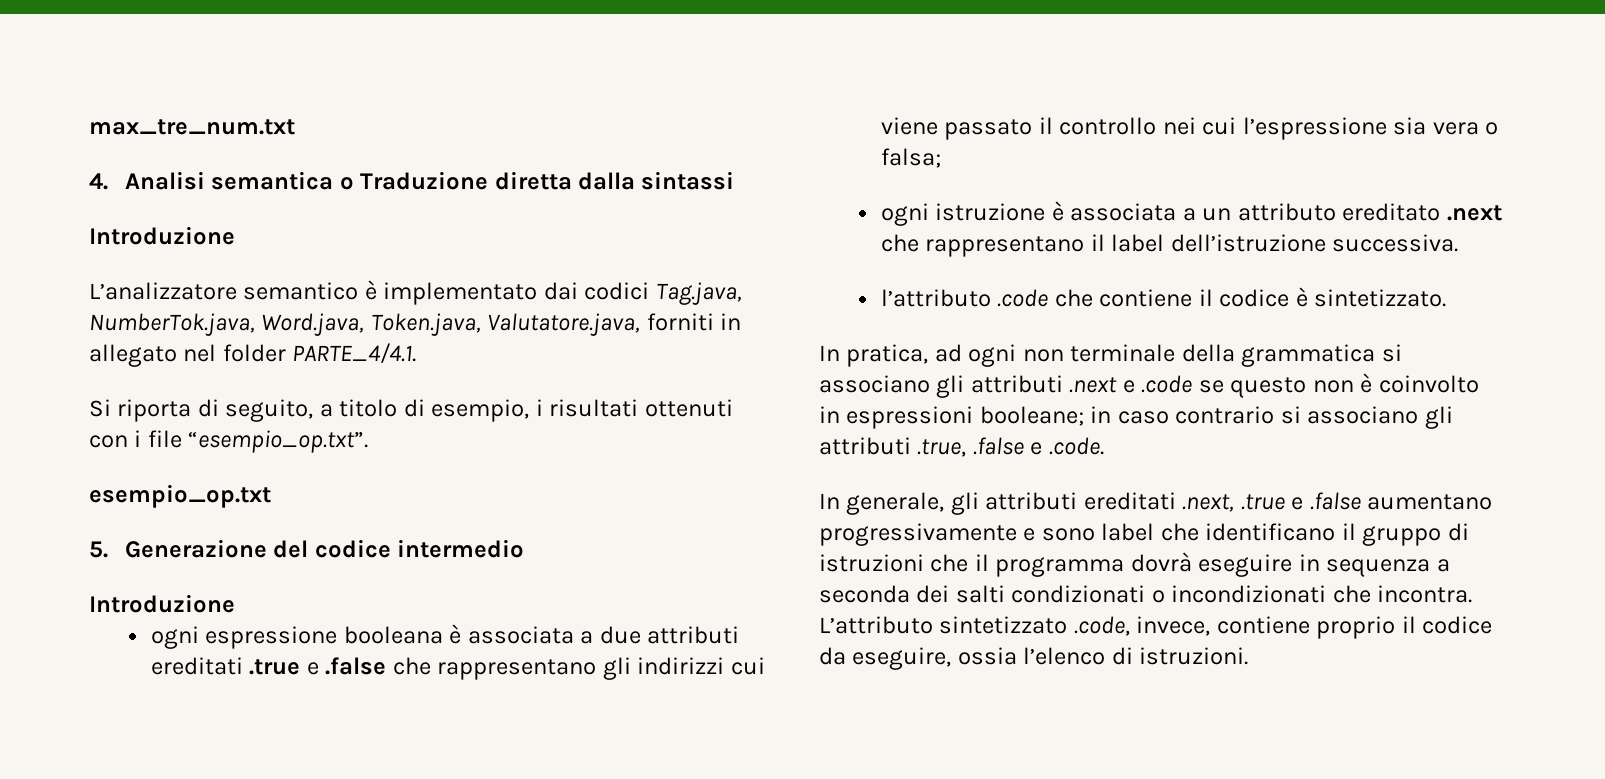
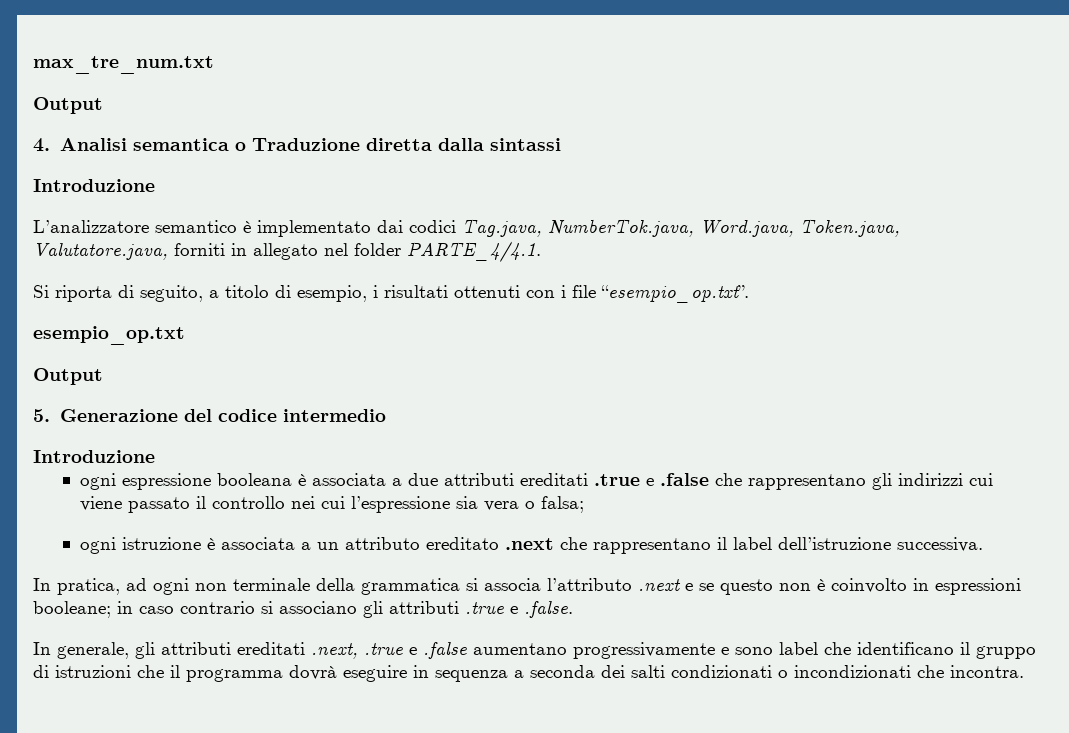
  max_tre_num.txt
+ Output
  esempio_op.txt
+ Output
- l’attributo .code che contiene il codice è sintetizzato.
- In pratica, ad ogni non terminale della grammatica si associano gli attributi .next e .code se questo non è coinvolto in espressioni booleane; in caso contrario si associano gli attributi .true, .false e .code.
+ In pratica, ad ogni non terminale della grammatica si associa l’attributo .next e se questo non è coinvolto in espressioni booleane; in caso contrario si associano gli attributi .true e .false.
- L’attributo sintetizzato .code, invece, contiene proprio il codice da eseguire, ossia l’elenco di istruzioni.

